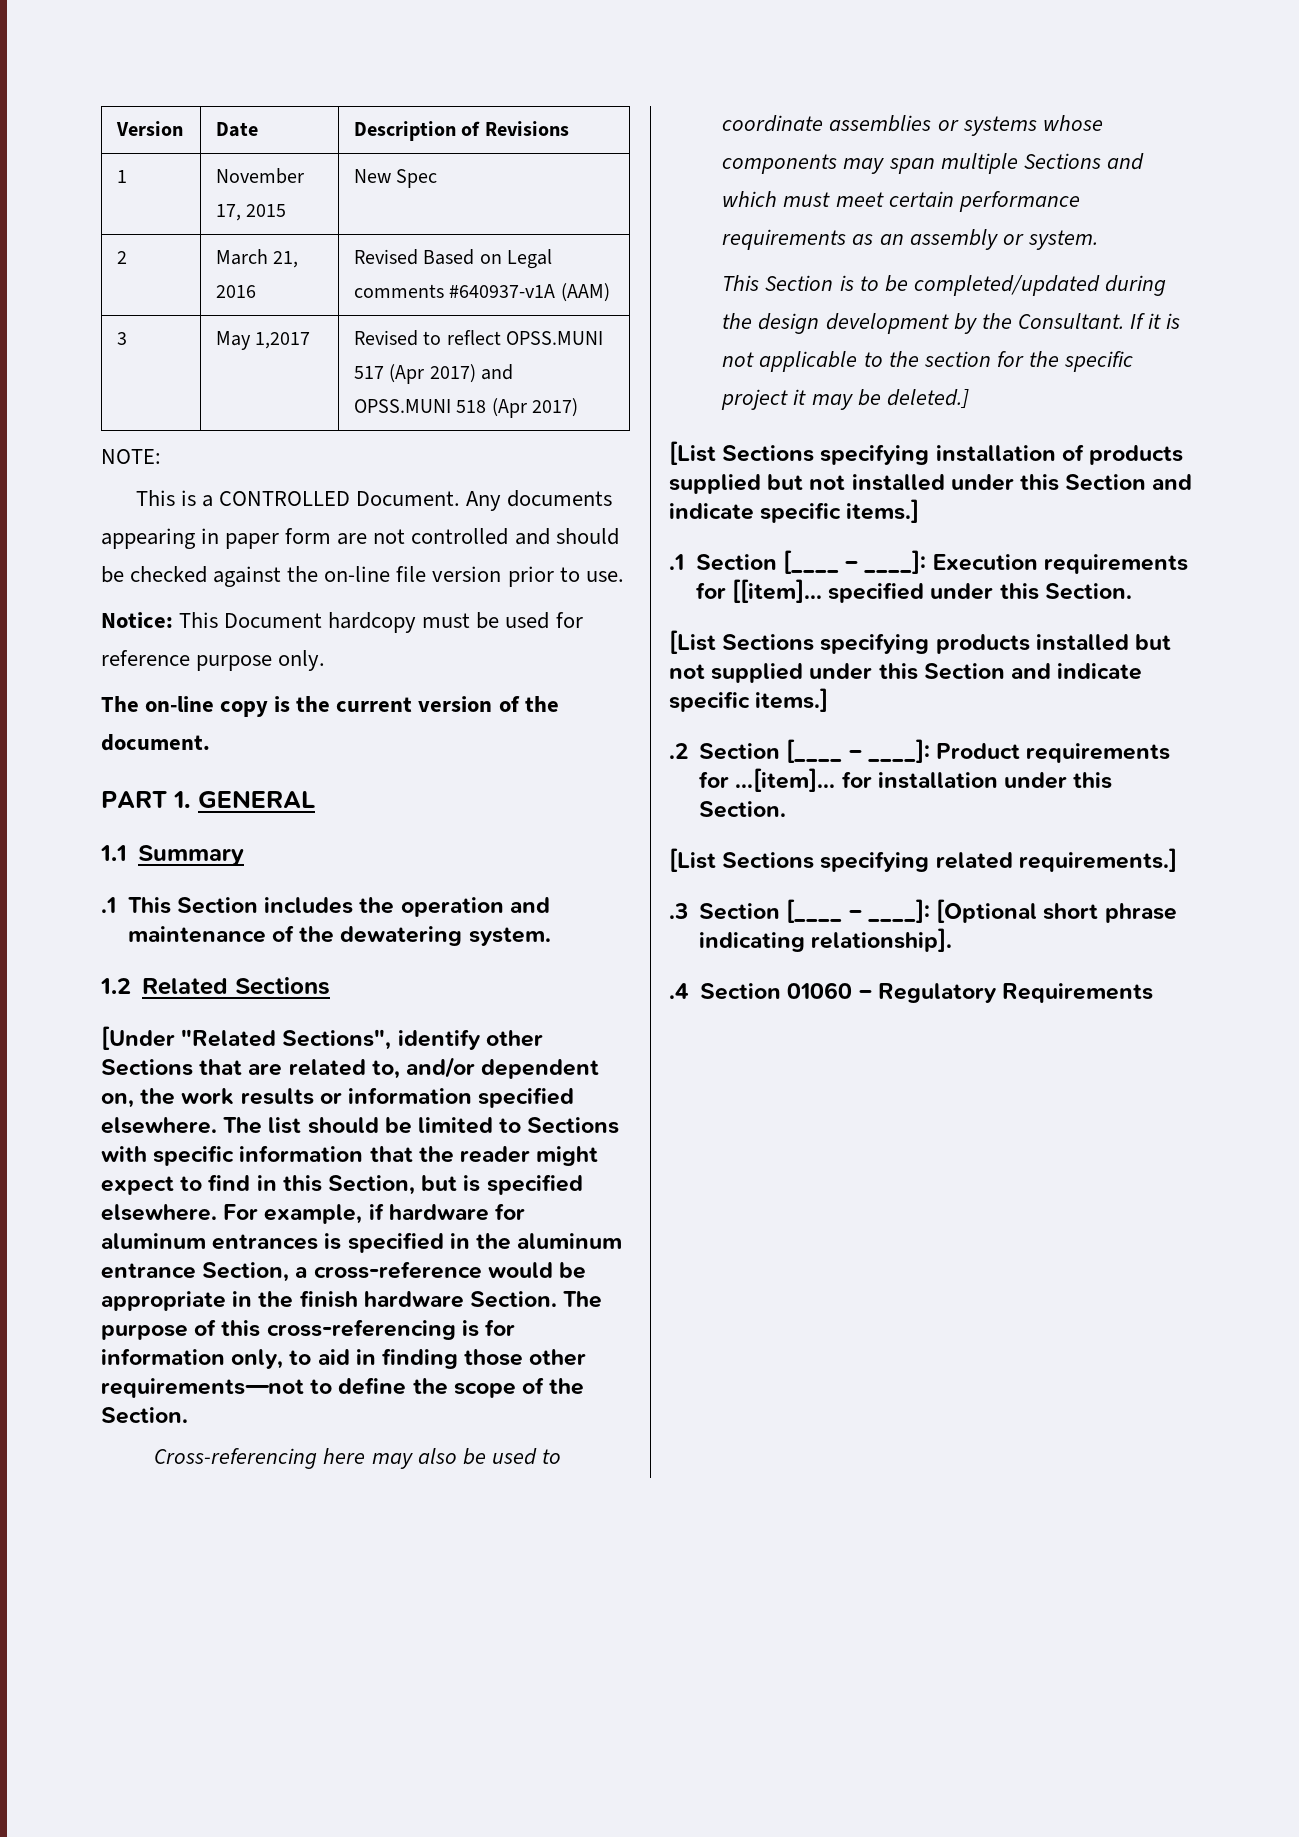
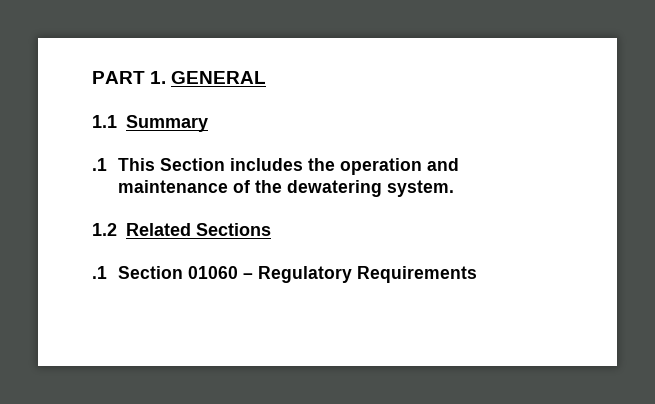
- Version | Date | Description of Revisions
- 1 | November 17, 2015 | New Spec
- 2 | March 21, 2016 | Revised Based on Legal comments #640937-v1A (AAM)
- 3 | May 1,2017 | Revised to reflect OPSS.MUNI 517 (Apr 2017) and OPSS.MUNI 518 (Apr 2017)
- NOTE:
- This is a CONTROLLED Document. Any documents appearing in paper form are not controlled and should be checked against the on-line file version prior to use.
- Notice: This Document hardcopy must be used for reference purpose only.
- The on-line copy is the current version of the document.
- [Under "Related Sections", identify other Sections that are related to, and/or dependent on, the work results or information specified elsewhere. The list should be limited to Sections with specific information that the reader might expect to find in this Section, but is specified elsewhere. For example, if hardware for aluminum entrances is specified in the aluminum entrance Section, a cross-reference would be appropriate in the finish hardware Section. The purpose of this cross-referencing is for information only, to aid in finding those other requirements—not to define the scope of the Section.
- Cross-referencing here may also be used to coordinate assemblies or systems whose components may span multiple Sections and which must meet certain performance requirements as an assembly or system.
- This Section is to be completed/updated during the design development by the Consultant. If it is not applicable to the section for the specific project it may be deleted.]
- [List Sections specifying installation of products supplied but not installed under this Section and indicate specific items.]
- .1 Section [____ – ____]: Execution requirements for [[item]... specified under this Section.
- [List Sections specifying products installed but not supplied under this Section and indicate specific items.]
- .2 Section [____ – ____]: Product requirements for ...[item]... for installation under this Section.
- [List Sections specifying related requirements.]
- .3 Section [____ – ____]: [Optional short phrase indicating relationship].
- .4 Section 01060 – Regulatory Requirements
+ .1 Section 01060 – Regulatory Requirements

